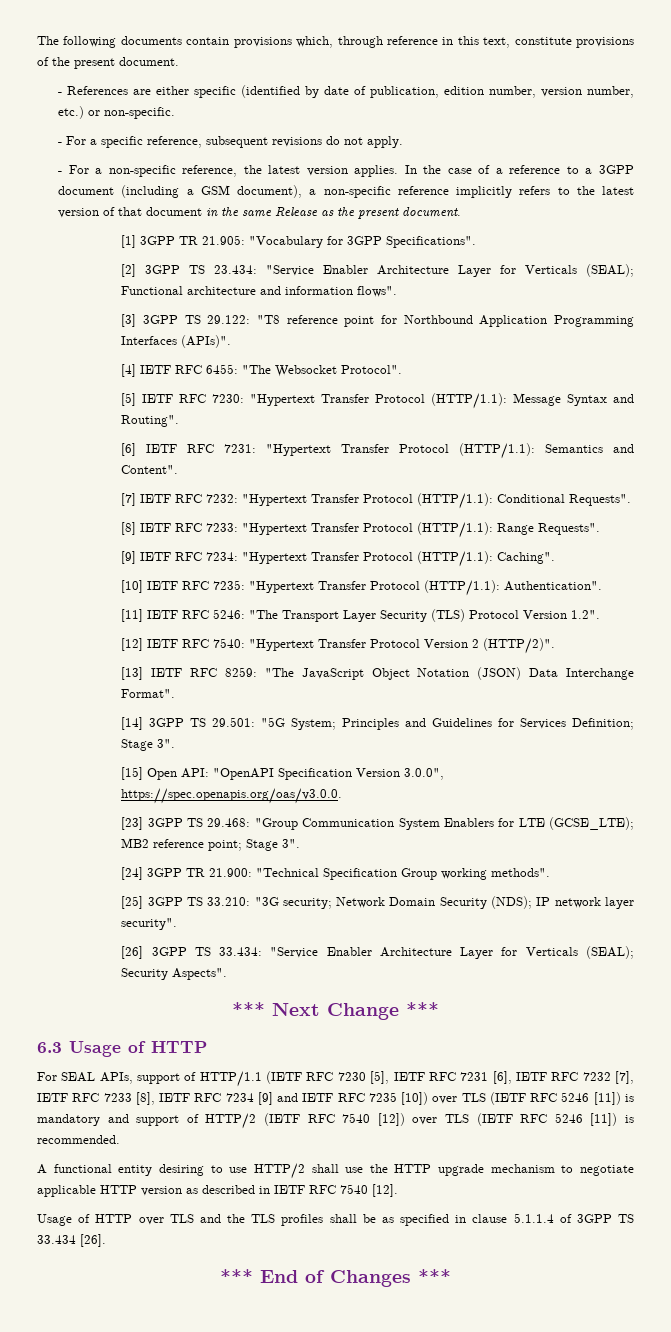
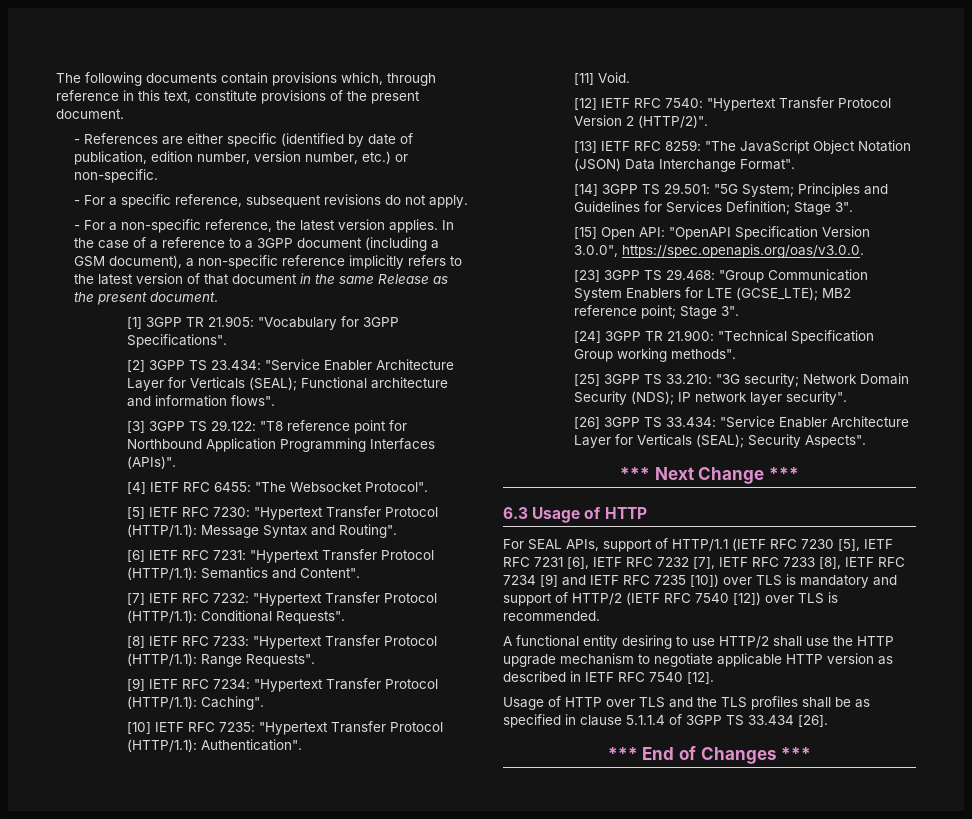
- [11] IETF RFC 5246: "The Transport Layer Security (TLS) Protocol Version 1.2".
+ [11] Void.
- For SEAL APIs, support of HTTP/1.1 (IETF RFC 7230 [5], IETF RFC 7231 [6], IETF RFC 7232 [7], IETF RFC 7233 [8], IETF RFC 7234 [9] and IETF RFC 7235 [10]) over TLS (IETF RFC 5246 [11]) is mandatory and support of HTTP/2 (IETF RFC 7540 [12]) over TLS (IETF RFC 5246 [11]) is recommended.
+ For SEAL APIs, support of HTTP/1.1 (IETF RFC 7230 [5], IETF RFC 7231 [6], IETF RFC 7232 [7], IETF RFC 7233 [8], IETF RFC 7234 [9] and IETF RFC 7235 [10]) over TLS is mandatory and support of HTTP/2 (IETF RFC 7540 [12]) over TLS is recommended.

